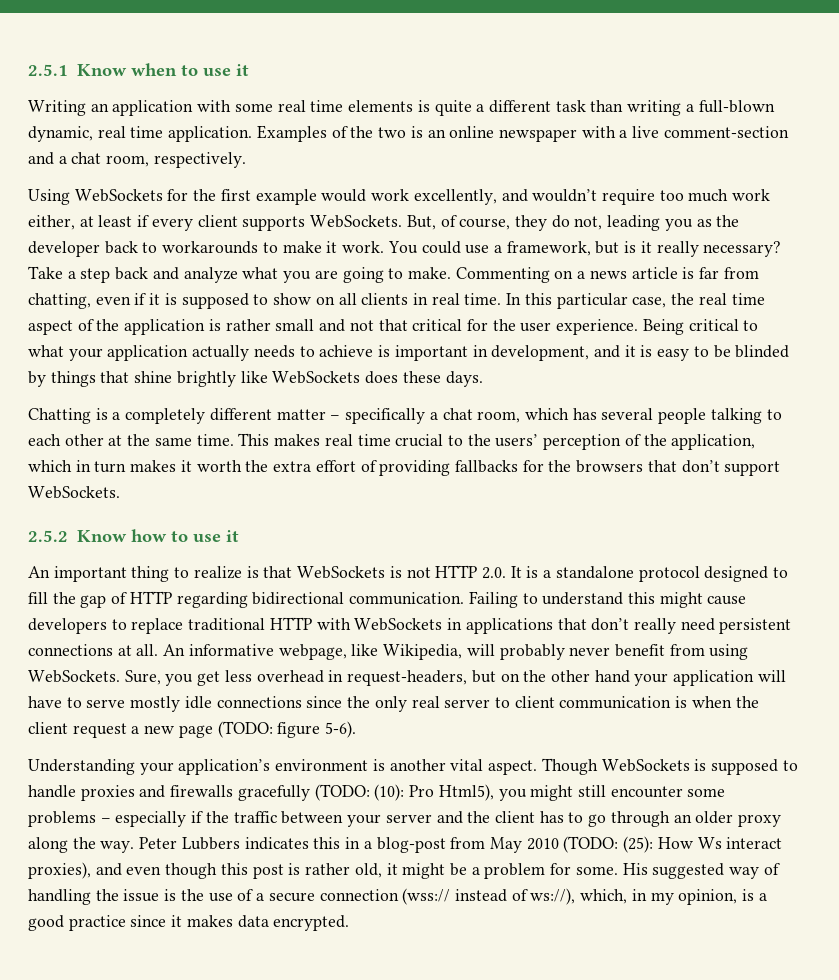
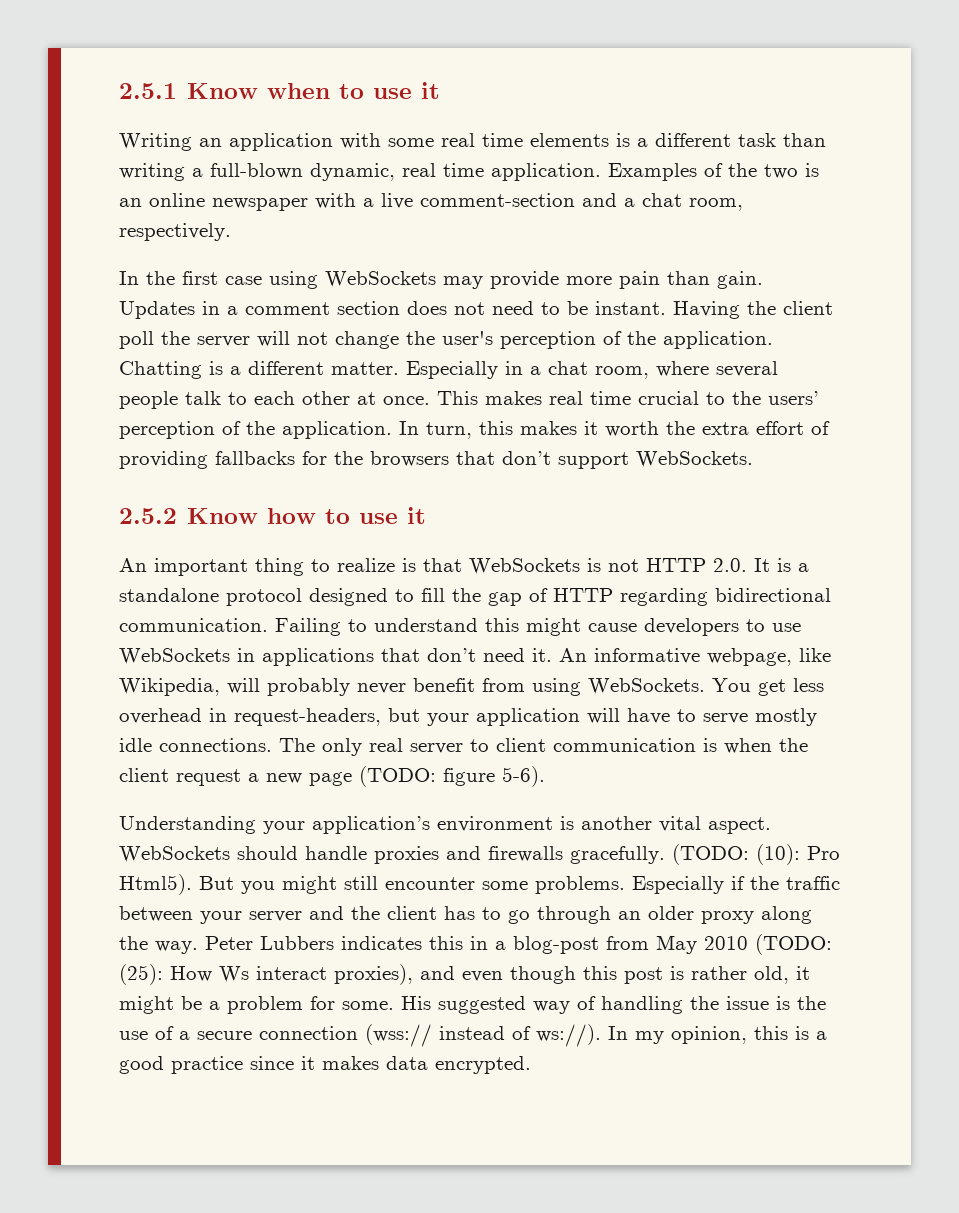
- Writing an application with some real time elements is quite a different task than writing a full-blown dynamic, real time application.
+ Writing an application with some real time elements is a different task than writing a full-blown dynamic, real time application.
- Using WebSockets for the first example would work excellently, and wouldn’t require too much work either, at least if every client supports WebSockets. But, of course, they do not, leading you as the developer back to workarounds to make it work. You could use a framework, but is it really necessary? Take a step back and analyze what you are going to make. Commenting on a news article is far from chatting, even if it is supposed to show on all clients in real time. In this particular case, the real time aspect of the application is rather small and not that critical for the user experience. Being critical to what your application actually needs to achieve is important in development, and it is easy to be blinded by things that shine brightly like WebSockets does these days.
- Chatting is a completely different matter – specifically a chat room, which has several people talking to each other at the same time.
+ In the first case using WebSockets may provide more pain than gain. Updates in a comment section does not need to be instant. Having the client poll the server will not change the user's perception of the application. Chatting is a different matter. Especially in a chat room, where several people talk to each other at once.
- This makes real time crucial to the users’ perception of the application, which in turn makes it worth the extra effort of providing fallbacks for the browsers that don’t support WebSockets.
+ This makes real time crucial to the users’ perception of the application. In turn, this makes it worth the extra effort of providing fallbacks for the browsers that don’t support WebSockets.
- Failing to understand this might cause developers to replace traditional HTTP with WebSockets in applications that don’t really need persistent connections at all.
+ Failing to understand this might cause developers to use WebSockets in applications that don’t need it.
- Sure, you get less overhead in request-headers, but on the other hand your application will have to serve mostly idle connections since the only real server to client communication is when the client request a new page (TODO: figure 5-6).
+ You get less overhead in request-headers, but your application will have to serve mostly idle connections. The only real server to client communication is when the client request a new page (TODO: figure 5-6).
- Though WebSockets is supposed to handle proxies and firewalls gracefully (TODO: (10): Pro Html5), you might still encounter some problems – especially if the traffic between your server and the client has to go through an older proxy along the way.
+ WebSockets should handle proxies and firewalls gracefully. (TODO: (10): Pro Html5). But you might still encounter some problems. Especially if the traffic between your server and the client has to go through an older proxy along the way.
- His suggested way of handling the issue is the use of a secure connection (wss:// instead of ws://), which, in my opinion, is a good practice since it makes data encrypted.
+ His suggested way of handling the issue is the use of a secure connection (wss:// instead of ws://). In my opinion, this is a good practice since it makes data encrypted.

